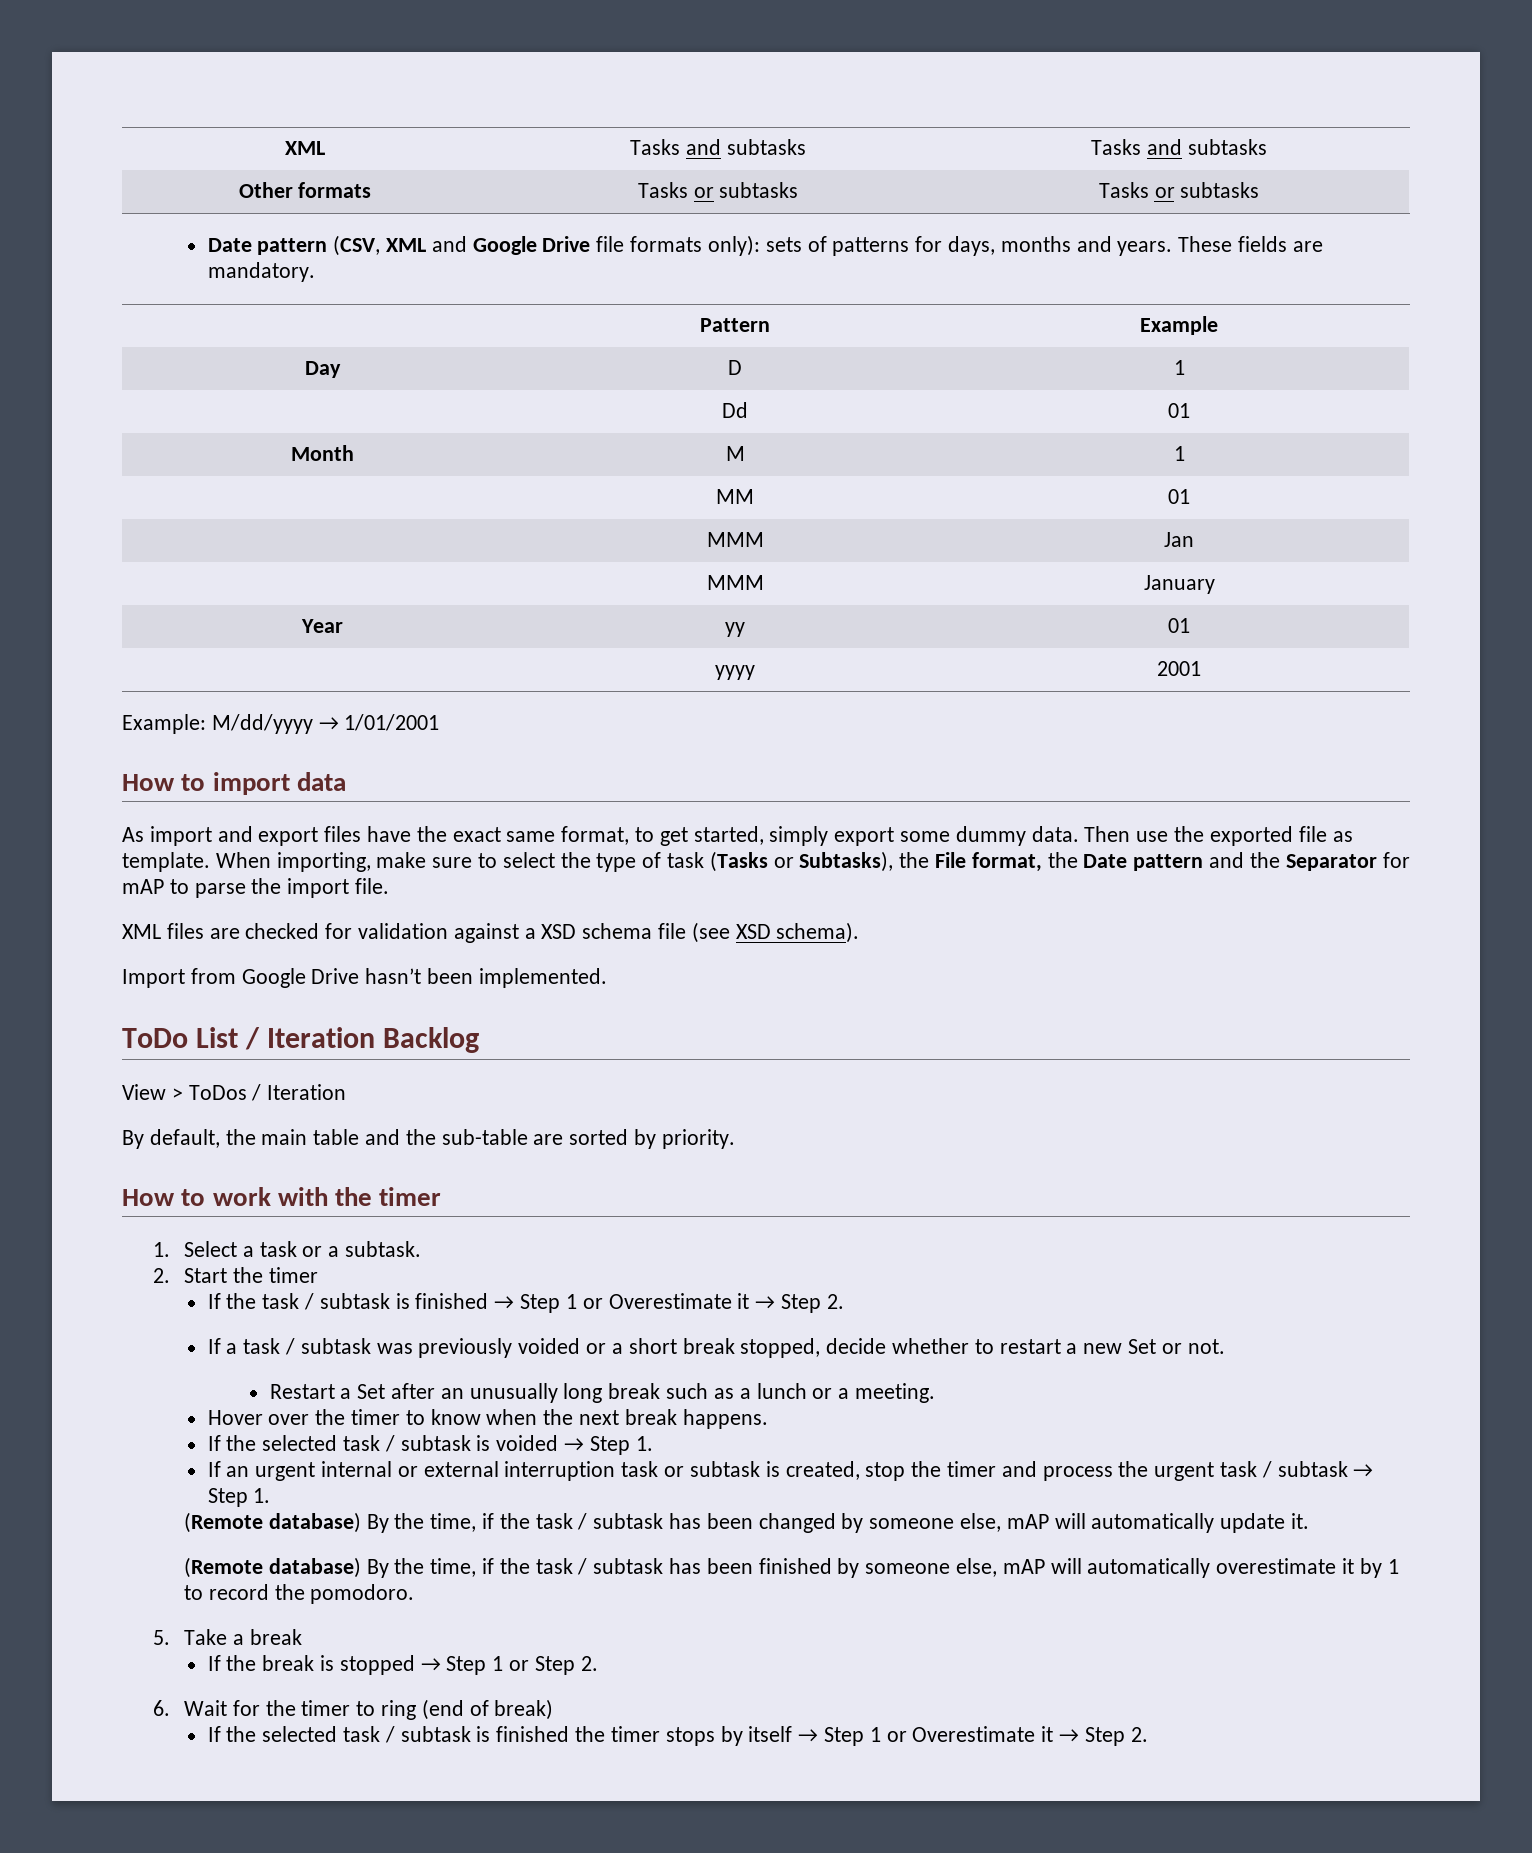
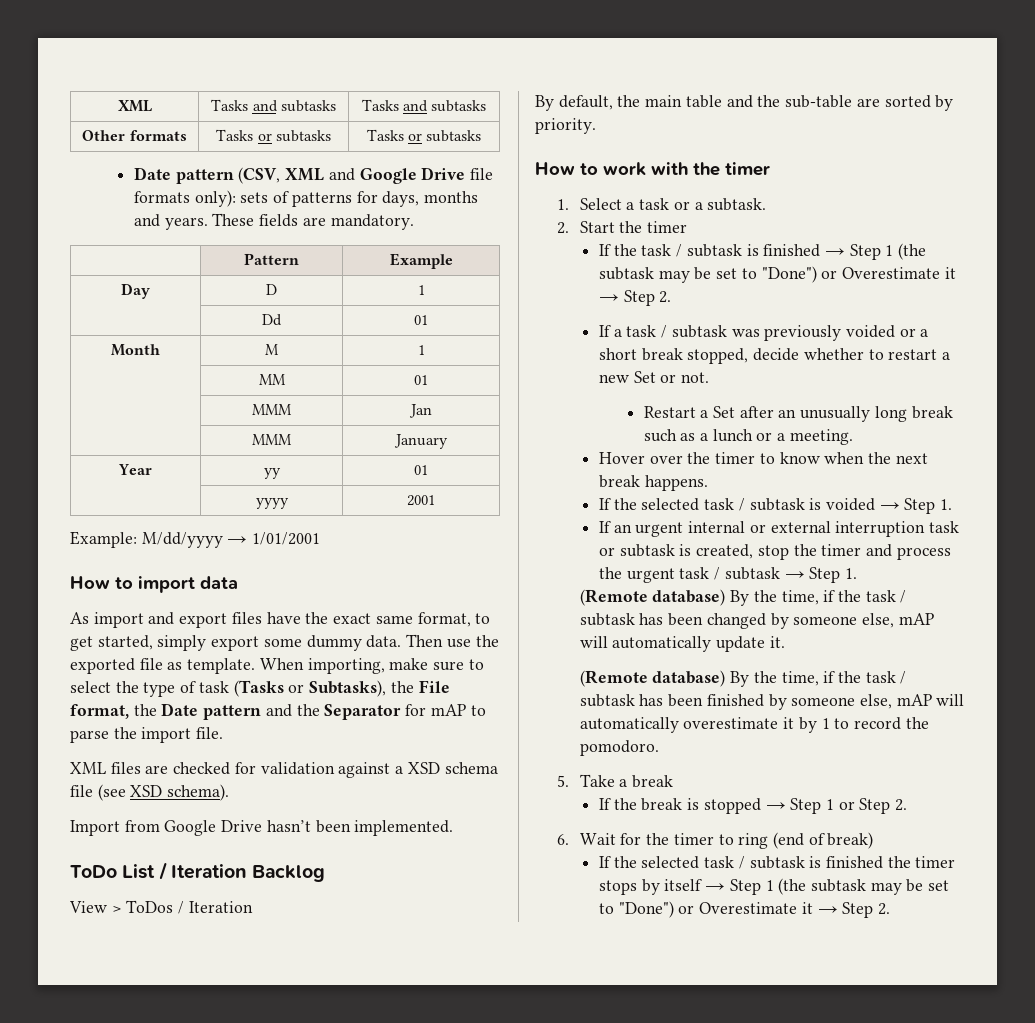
- If the task / subtask is finished → Step 1 or Overestimate it → Step 2.
+ If the task / subtask is finished → Step 1 (the subtask may be set to "Done") or Overestimate it → Step 2.
- If the selected task / subtask is finished the timer stops by itself → Step 1 or Overestimate it → Step 2.
+ If the selected task / subtask is finished the timer stops by itself → Step 1 (the subtask may be set to "Done") or Overestimate it → Step 2.

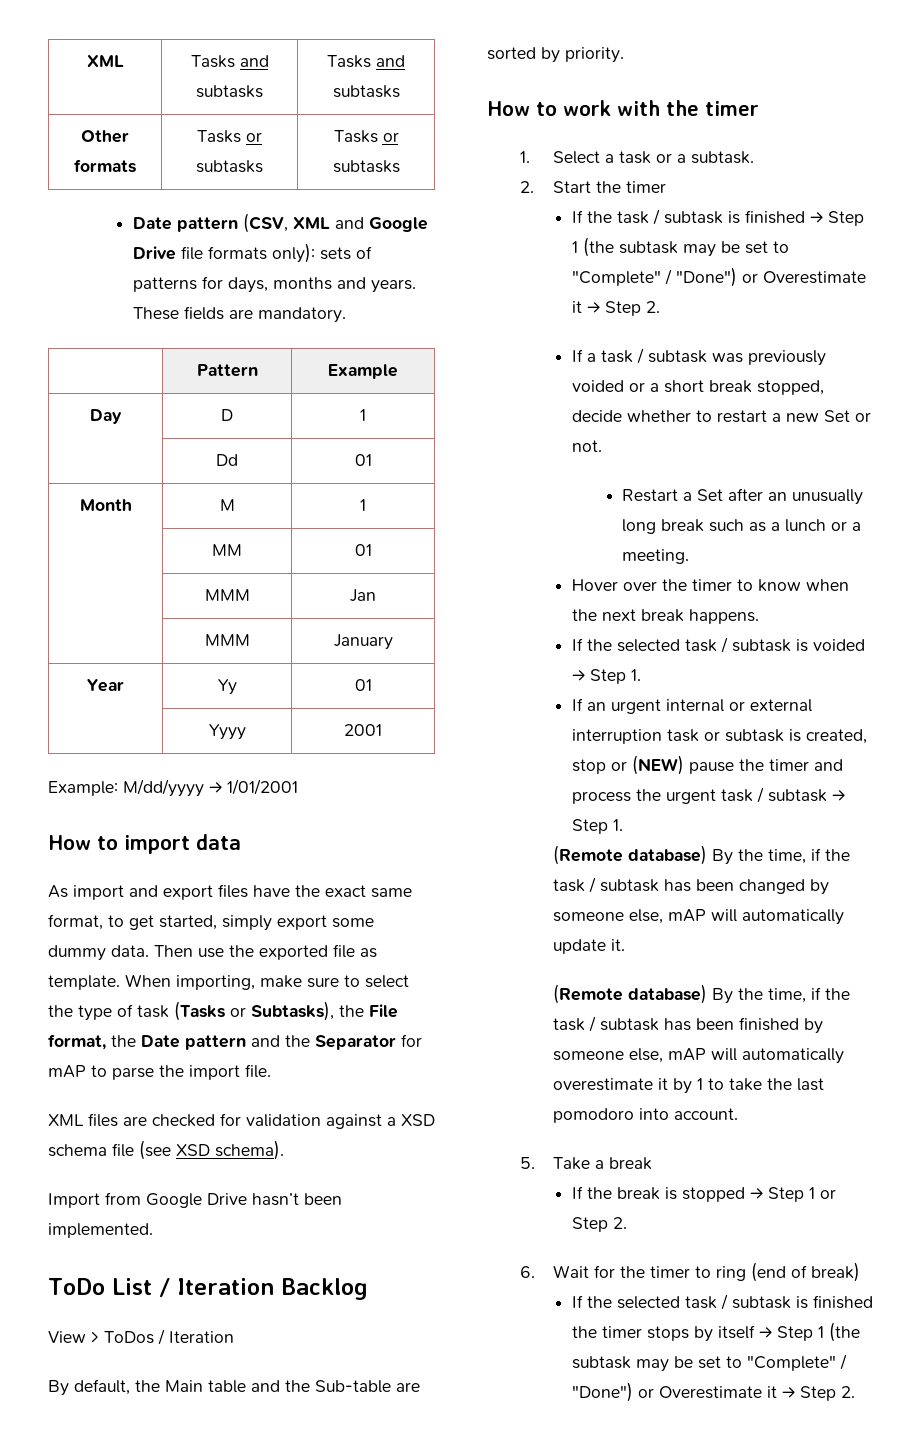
- Year | yy | 01
- | yyyy | 2001
+ Year | Yy | 01
+ | Yyyy | 2001
- By default, the main table and the sub-table are sorted by priority.
+ By default, the Main table and the Sub-table are sorted by priority.
- If the task / subtask is finished → Step 1 (the subtask may be set to "Done") or Overestimate it → Step 2.
+ If the task / subtask is finished → Step 1 (the subtask may be set to "Complete" / "Done") or Overestimate it → Step 2.
- If an urgent internal or external interruption task or subtask is created, stop the timer and process the urgent task / subtask → Step 1.
+ If an urgent internal or external interruption task or subtask is created, stop or (NEW) pause the timer and process the urgent task / subtask → Step 1.
- (Remote database) By the time, if the task / subtask has been finished by someone else, mAP will automatically overestimate it by 1 to record the pomodoro.
+ (Remote database) By the time, if the task / subtask has been finished by someone else, mAP will automatically overestimate it by 1 to take the last pomodoro into account.
- If the selected task / subtask is finished the timer stops by itself → Step 1 (the subtask may be set to "Done") or Overestimate it → Step 2.
+ If the selected task / subtask is finished the timer stops by itself → Step 1 (the subtask may be set to "Complete" / "Done") or Overestimate it → Step 2.

